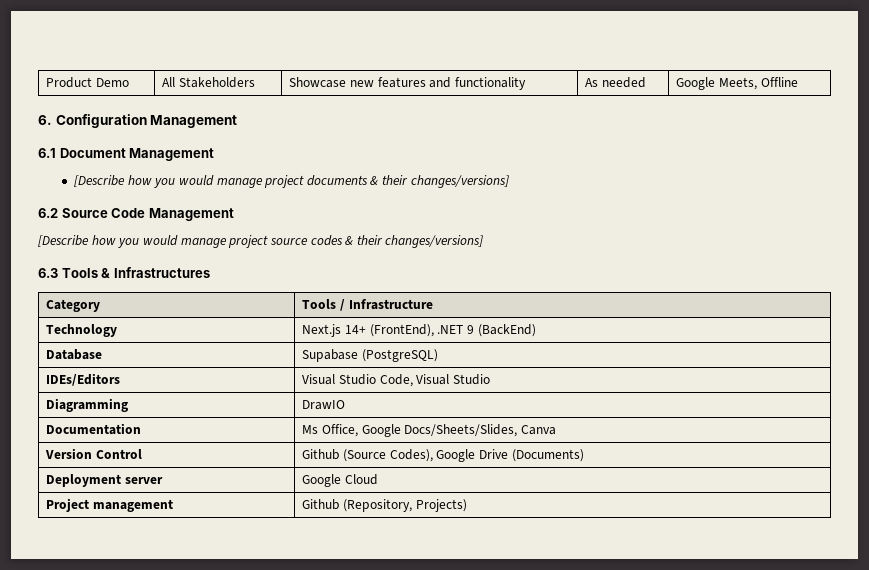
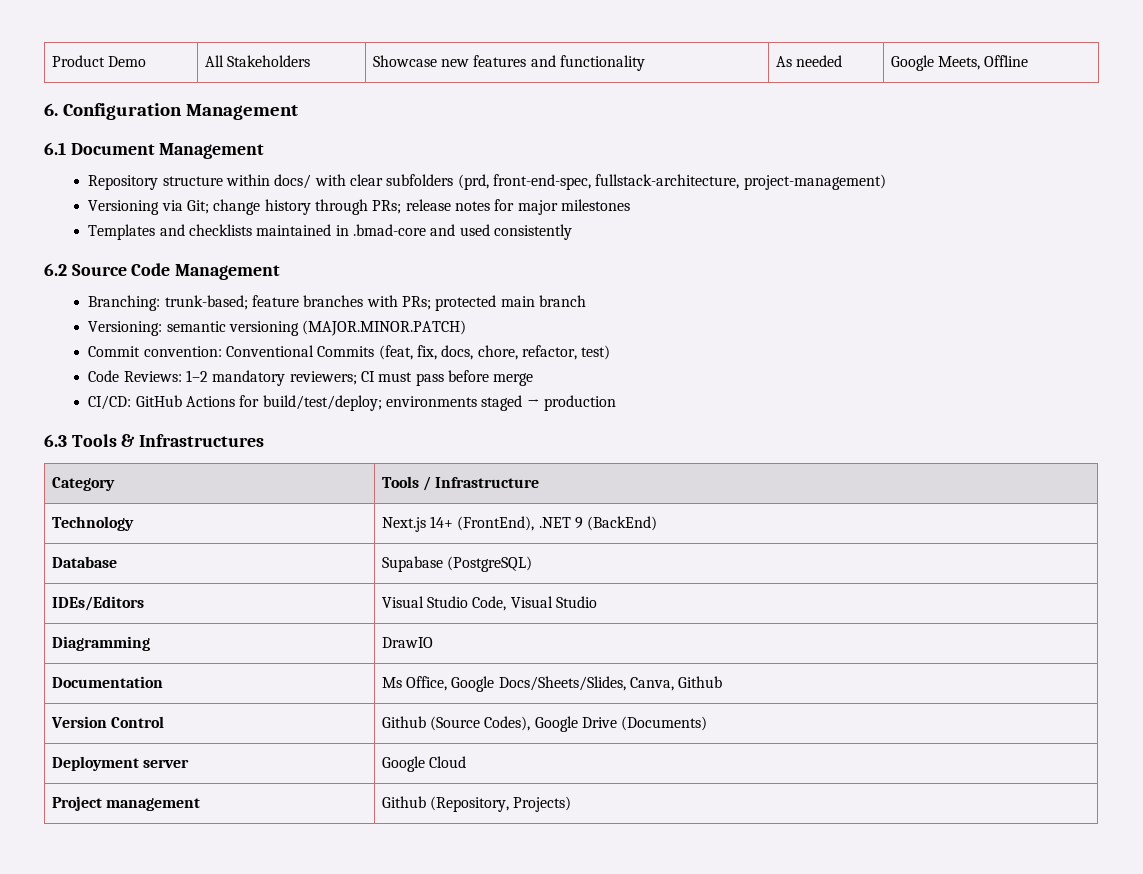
- [Describe how you would manage project documents & their changes/versions]
+ Repository structure within docs/ with clear subfolders (prd, front-end-spec, fullstack-architecture, project-management)
+ Versioning via Git; change history through PRs; release notes for major milestones
+ Templates and checklists maintained in .bmad-core and used consistently
  6.2 Source Code Management
- [Describe how you would manage project source codes & their changes/versions]
+ Branching: trunk-based; feature branches with PRs; protected main branch
+ Versioning: semantic versioning (MAJOR.MINOR.PATCH)
+ Commit convention: Conventional Commits (feat, fix, docs, chore, refactor, test)
+ Code Reviews: 1–2 mandatory reviewers; CI must pass before merge
+ CI/CD: GitHub Actions for build/test/deploy; environments staged → production
- Documentation | Ms Office, Google Docs/Sheets/Slides, Canva
+ Documentation | Ms Office, Google Docs/Sheets/Slides, Canva, Github

